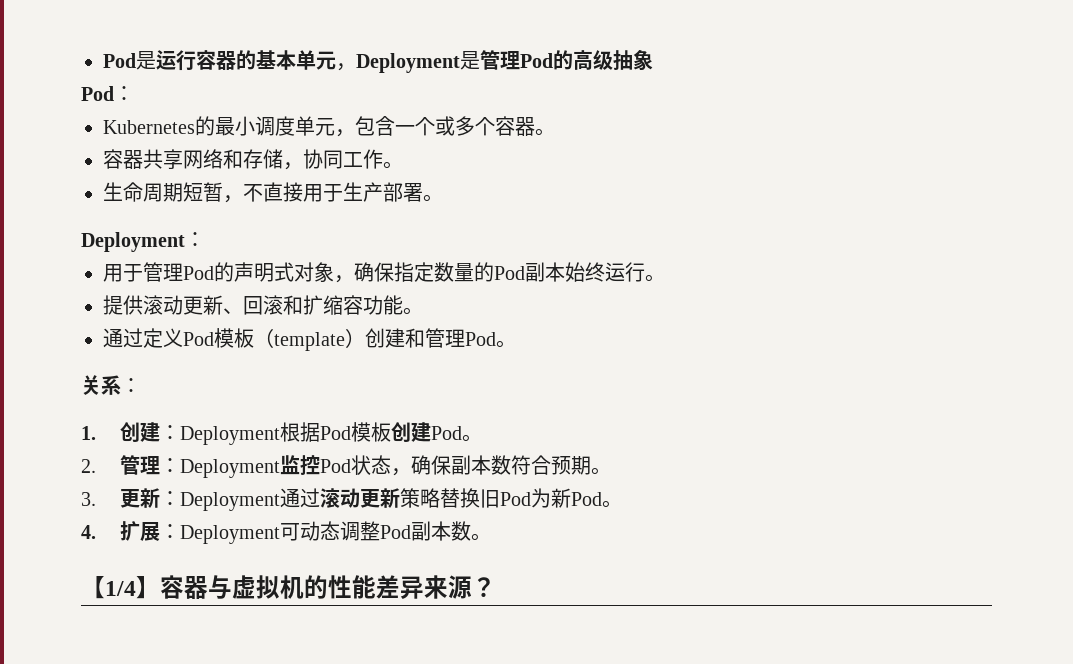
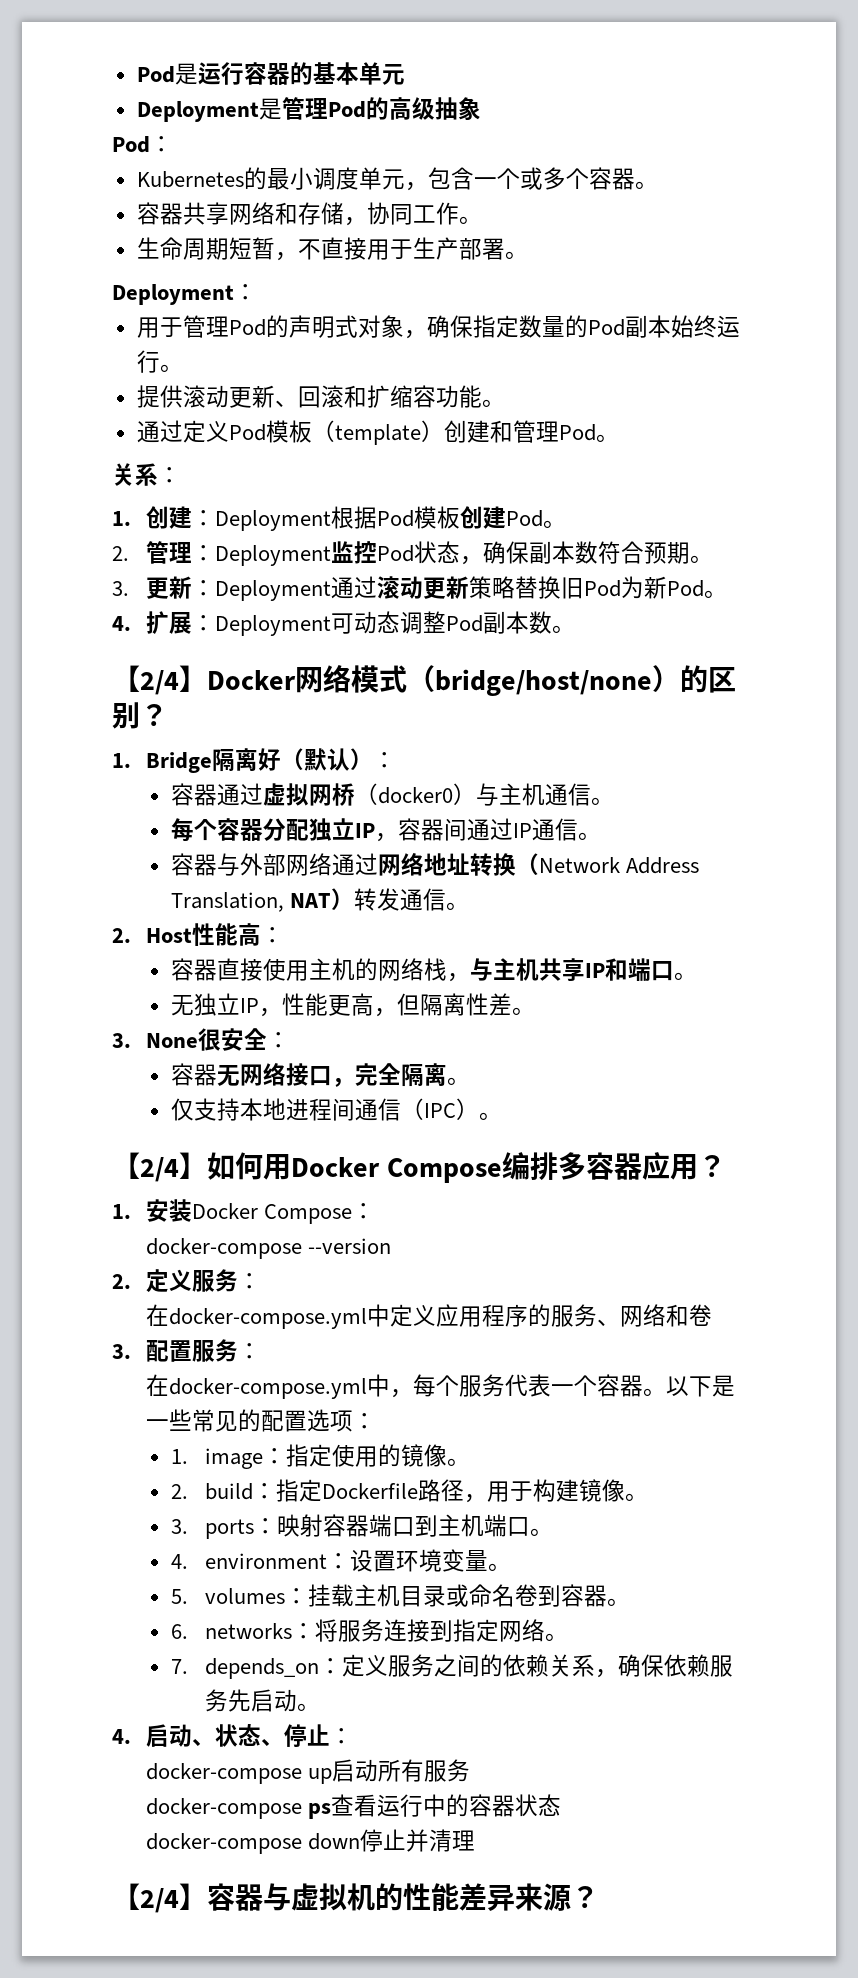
- Pod是运行容器的基本单元，Deployment是管理Pod的高级抽象
+ Pod是运行容器的基本单元
+ Deployment是管理Pod的高级抽象
- 【1/4】容器与虚拟机的性能差异来源？
+ 【2/4】Docker网络模式（bridge/host/none）的区别？
+ 1. Bridge隔离好（默认）：
+ 容器通过虚拟网桥（docker0）与主机通信。
+ 每个容器分配独立IP，容器间通过IP通信。
+ 容器与外部网络通过网络地址转换（Network Address Translation, NAT）转发通信。
+ 2. Host性能高：
+ 容器直接使用主机的网络栈，与主机共享IP和端口。
+ 无独立IP，性能更高，但隔离性差。
+ 3. None很安全：
+ 容器无网络接口，完全隔离。
+ 仅支持本地进程间通信（IPC）。
+ 【2/4】如何用Docker Compose编排多容器应用？
+ 1.安装Docker Compose：
+ docker-compose --version
+ 2.定义服务：
+ 在docker-compose.yml中定义应用程序的服务、网络和卷
+ 3.配置服务：
+ 在docker-compose.yml中，每个服务代表一个容器。以下是一些常见的配置选项：
+ 1. image：指定使用的镜像。
+ 2. build：指定Dockerfile路径，用于构建镜像。
+ 3. ports：映射容器端口到主机端口。
+ 4. environment：设置环境变量。
+ 5. volumes：挂载主机目录或命名卷到容器。
+ 6. networks：将服务连接到指定网络。
+ 7. depends_on：定义服务之间的依赖关系，确保依赖服务先启动。
+ 4.启动、状态、停止：
+ docker-compose up启动所有服务
+ docker-compose ps查看运行中的容器状态
+ docker-compose down停止并清理
+ 【2/4】容器与虚拟机的性能差异来源？

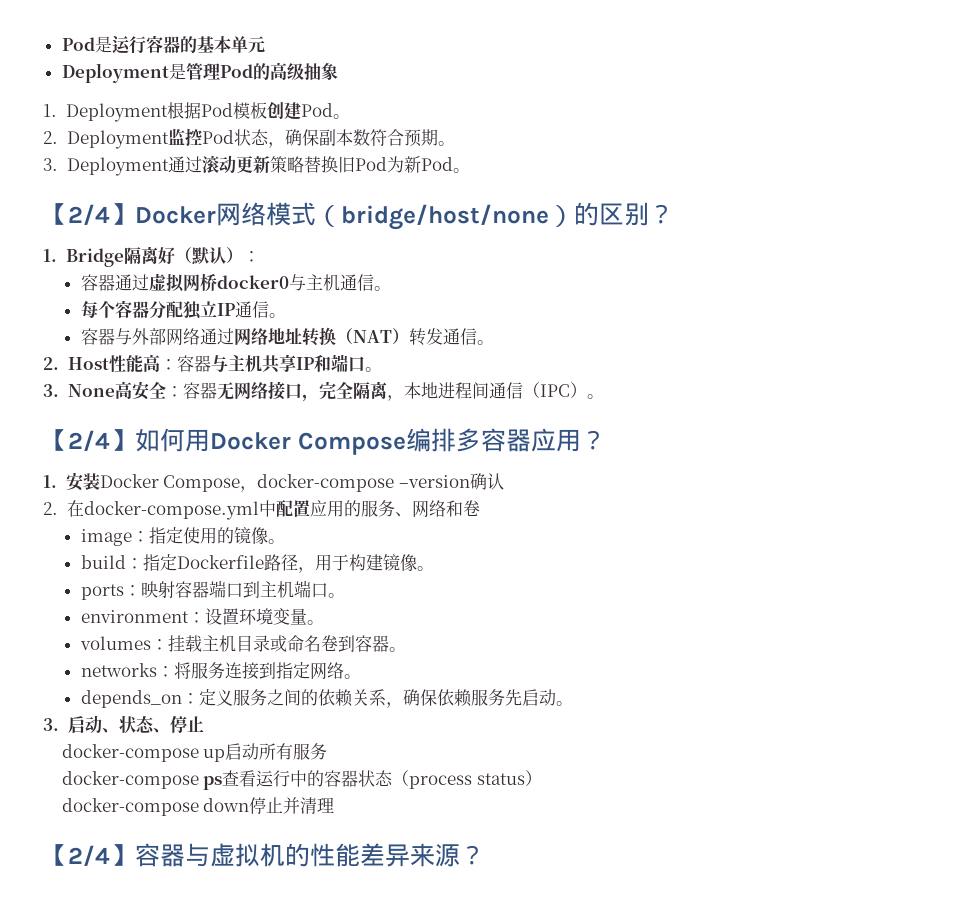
- Pod：
- Kubernetes的最小调度单元，包含一个或多个容器。
- 容器共享网络和存储，协同工作。
- 生命周期短暂，不直接用于生产部署。
- Deployment：
- 用于管理Pod的声明式对象，确保指定数量的Pod副本始终运行。
- 提供滚动更新、回滚和扩缩容功能。
- 通过定义Pod模板（template）创建和管理Pod。
- 关系：
- 1.创建：Deployment根据Pod模板创建Pod。
+ 1. Deployment根据Pod模板创建Pod。
- 2.管理：Deployment监控Pod状态，确保副本数符合预期。
+ 2. Deployment监控Pod状态，确保副本数符合预期。
- 3.更新：Deployment通过滚动更新策略替换旧Pod为新Pod。
+ 3. Deployment通过滚动更新策略替换旧Pod为新Pod。
- 4.扩展：Deployment可动态调整Pod副本数。
- 容器通过虚拟网桥（docker0）与主机通信。
+ 容器通过虚拟网桥docker0与主机通信。
- 每个容器分配独立IP，容器间通过IP通信。
+ 每个容器分配独立IP通信。
- 容器与外部网络通过网络地址转换（Network Address Translation, NAT）转发通信。
+ 容器与外部网络通过网络地址转换（NAT）转发通信。
- 2. Host性能高：
- 容器直接使用主机的网络栈，与主机共享IP和端口。
+ 2. Host性能高：容器与主机共享IP和端口。
- 无独立IP，性能更高，但隔离性差。
- 3. None很安全：
- 容器无网络接口，完全隔离。
- 仅支持本地进程间通信（IPC）。
+ 3. None高安全：容器无网络接口，完全隔离，本地进程间通信（IPC）。
- 1.安装Docker Compose：
- docker-compose --version
- 2.定义服务：
- 在docker-compose.yml中定义应用程序的服务、网络和卷
- 3.配置服务：
- 在docker-compose.yml中，每个服务代表一个容器。以下是一些常见的配置选项：
- 1. image：指定使用的镜像。
+ 1.安装Docker Compose，docker-compose –version确认
+ 2.在docker-compose.yml中配置应用的服务、网络和卷
+ image：指定使用的镜像。
- 2. build：指定Dockerfile路径，用于构建镜像。
+ build：指定Dockerfile路径，用于构建镜像。
- 3. ports：映射容器端口到主机端口。
+ ports：映射容器端口到主机端口。
- 4. environment：设置环境变量。
+ environment：设置环境变量。
- 5. volumes：挂载主机目录或命名卷到容器。
+ volumes：挂载主机目录或命名卷到容器。
- 6. networks：将服务连接到指定网络。
+ networks：将服务连接到指定网络。
- 7. depends_on：定义服务之间的依赖关系，确保依赖服务先启动。
+ depends_on：定义服务之间的依赖关系，确保依赖服务先启动。
- 4.启动、状态、停止：
+ 3.启动、状态、停止
- docker-compose ps查看运行中的容器状态
+ docker-compose ps查看运行中的容器状态（process status）

